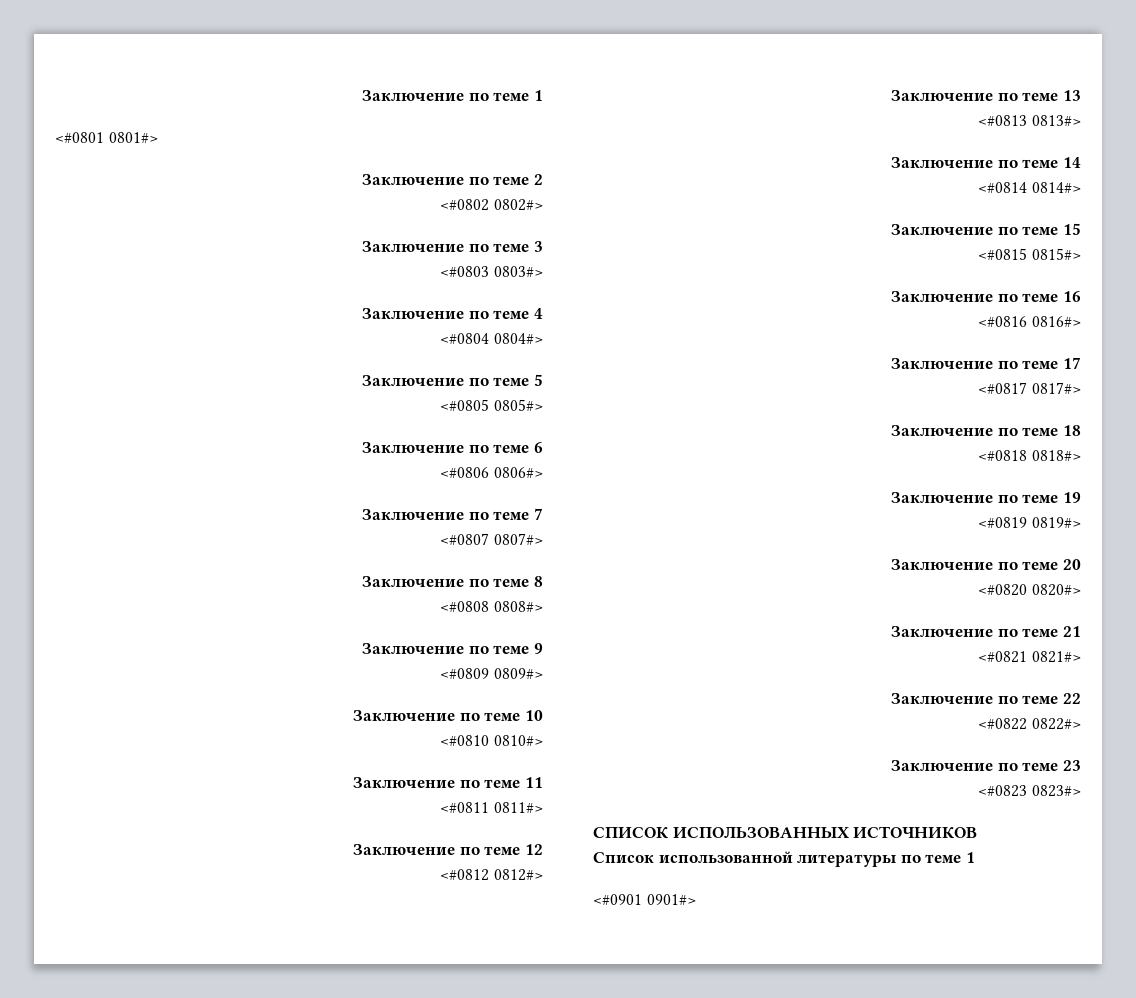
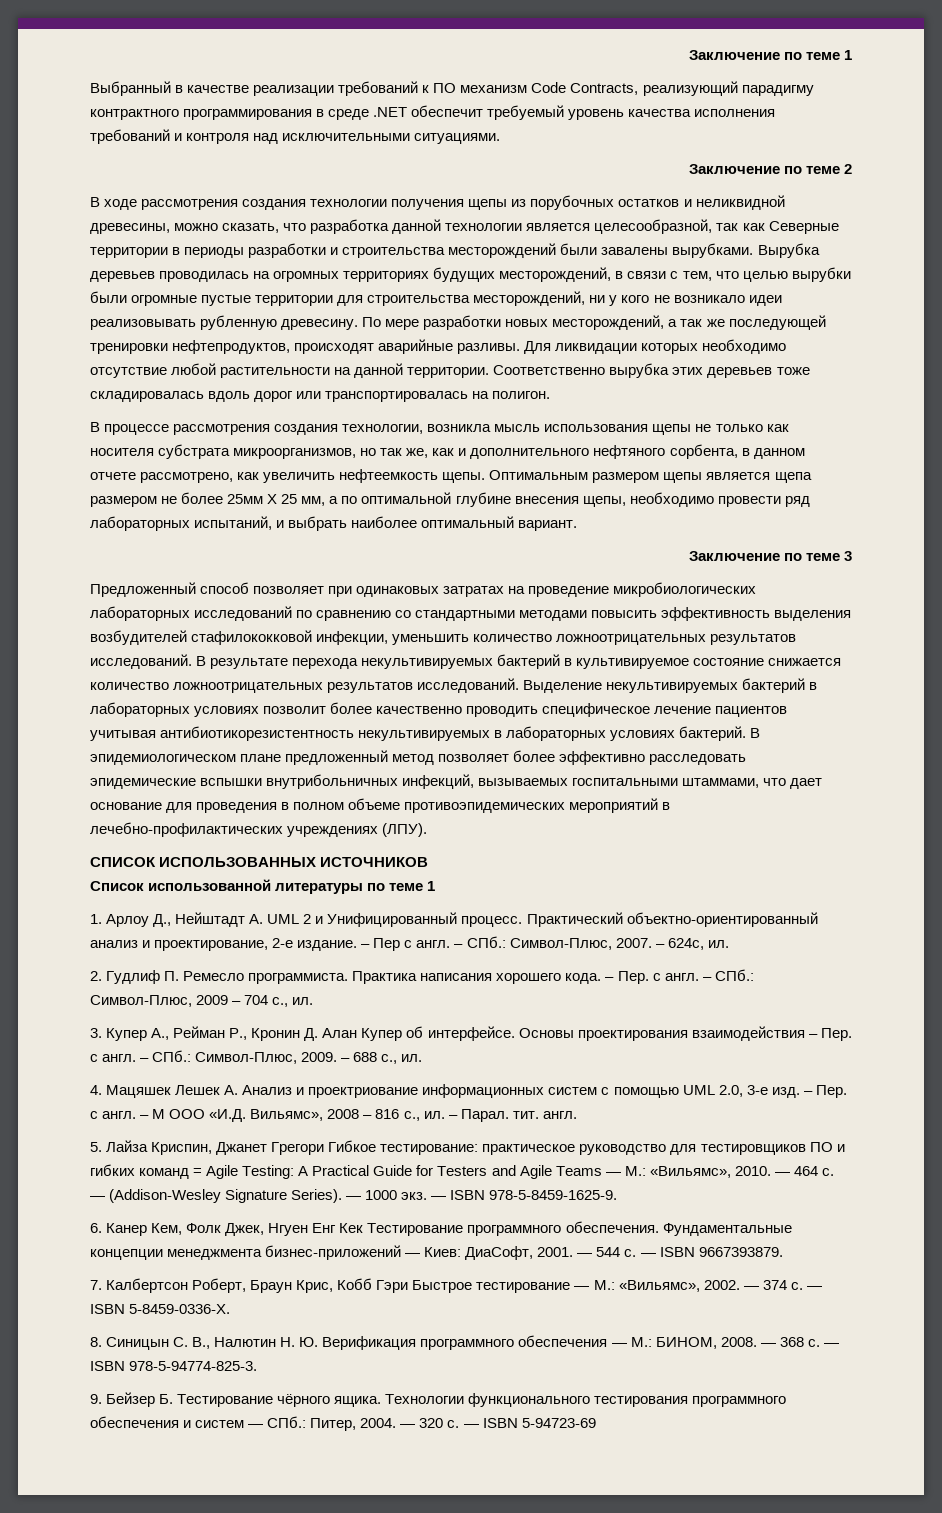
- <#0801 0801#>
+ Выбранный в качестве реализации требований к ПО механизм Code Contracts, реализующий парадигму контрактного программирования в среде .NET обеспечит требуемый уровень качества исполнения требований и контроля над исключительными ситуациями.
  Заключение по теме 2
- <#0802 0802#>
+ В ходе рассмотрения создания технологии получения щепы из порубочных остатков и неликвидной древесины, можно сказать, что разработка данной технологии является целесообразной, так как Северные территории в периоды разработки и строительства месторождений были завалены вырубками. Вырубка деревьев проводилась на огромных территориях будущих месторождений, в связи с тем, что целью вырубки были огромные пустые территории для строительства месторождений, ни у кого не возникало идеи реализовывать рубленную древесину. По мере разработки новых месторождений, а так же последующей тренировки нефтепродуктов, происходят аварийные разливы. Для ликвидации которых необходимо отсутствие любой растительности на данной территории. Соответственно вырубка этих деревьев тоже складировалась вдоль дорог или транспортировалась на полигон.
+ В процессе рассмотрения создания технологии, возникла мысль использования щепы не только как носителя субстрата микроорганизмов, но так же, как и дополнительного нефтяного сорбента, в данном отчете рассмотрено, как увеличить нефтеемкость щепы. Оптимальным размером щепы является щепа размером не более 25мм Х 25 мм, а по оптимальной глубине внесения щепы, необходимо провести ряд лабораторных испытаний, и выбрать наиболее оптимальный вариант.
  Заключение по теме 3
- <#0803 0803#>
- Заключение по теме 4
- <#0804 0804#>
- Заключение по теме 5
- <#0805 0805#>
- Заключение по теме 6
- <#0806 0806#>
- Заключение по теме 7
- <#0807 0807#>
- Заключение по теме 8
- <#0808 0808#>
- Заключение по теме 9
- <#0809 0809#>
- Заключение по теме 10
- <#0810 0810#>
- Заключение по теме 11
- <#0811 0811#>
- Заключение по теме 12
- <#0812 0812#>
- Заключение по теме 13
- <#0813 0813#>
- Заключение по теме 14
- <#0814 0814#>
- Заключение по теме 15
- <#0815 0815#>
- Заключение по теме 16
- <#0816 0816#>
- Заключение по теме 17
- <#0817 0817#>
- Заключение по теме 18
- <#0818 0818#>
- Заключение по теме 19
- <#0819 0819#>
- Заключение по теме 20
- <#0820 0820#>
- Заключение по теме 21
- <#0821 0821#>
- Заключение по теме 22
- <#0822 0822#>
- Заключение по теме 23
- <#0823 0823#>
+ Предложенный способ позволяет при одинаковых затратах на проведение микробиологических лабораторных исследований по сравнению со стандартными методами повысить эффективность выделения возбудителей стафилококковой инфекции, уменьшить количество ложноотрицательных результатов исследований. В результате перехода некультивируемых бактерий в культивируемое состояние снижается количество ложноотрицательных результатов исследований. Выделение некультивируемых бактерий в лабораторных условиях позволит более качественно проводить специфическое лечение пациентов учитывая антибиотикорезистентность некультивируемых в лабораторных условиях бактерий. В эпидемиологическом плане предложенный метод позволяет более эффективно расследовать эпидемические вспышки внутрибольничных инфекций, вызываемых госпитальными штаммами, что дает основание для проведения в полном объеме противоэпидемических мероприятий в лечебно-профилактических учреждениях (ЛПУ).
- <#0901 0901#>
+ 1. Арлоу Д., Нейштадт А. UML 2 и Унифицированный процесс. Практический объектно-ориентированный анализ и проектирование, 2-е издание. – Пер с англ. – СПб.: Символ-Плюс, 2007. – 624с, ил.
+ 2. Гудлиф П. Ремесло программиста. Практика написания хорошего кода. – Пер. с англ. – СПб.: Символ-Плюс, 2009 – 704 с., ил.
+ 3. Купер А., Рейман Р., Кронин Д. Алан Купер об интерфейсе. Основы проектирования взаимодействия – Пер. с англ. – СПб.: Символ-Плюс, 2009. – 688 с., ил.
+ 4. Мацяшек Лешек А. Анализ и проектриование информационных систем с помощью UML 2.0, 3-е изд. – Пер. с англ. – М ООО «И.Д. Вильямс», 2008 – 816 с., ил. – Парал. тит. англ.
+ 5. Лайза Криспин, Джанет Грегори Гибкое тестирование: практическое руководство для тестировщиков ПО и гибких команд = Agile Testing: A Practical Guide for Testers and Agile Teams — М.: «Вильямс», 2010. — 464 с. — (Addison-Wesley Signature Series). — 1000 экз. — ISBN 978-5-8459-1625-9.
+ 6. Канер Кем, Фолк Джек, Нгуен Енг Кек Тестирование программного обеспечения. Фундаментальные концепции менеджмента бизнес-приложений — Киев: ДиаСофт, 2001. — 544 с. — ISBN 9667393879.
+ 7. Калбертсон Роберт, Браун Крис, Кобб Гэри Быстрое тестирование — М.: «Вильямс», 2002. — 374 с. — ISBN 5-8459-0336-X.
+ 8. Синицын С. В., Налютин Н. Ю. Верификация программного обеспечения — М.: БИНОМ, 2008. — 368 с. — ISBN 978-5-94774-825-3.
+ 9. Бейзер Б. Тестирование чёрного ящика. Технологии функционального тестирования программного обеспечения и систем — СПб.: Питер, 2004. — 320 с. — ISBN 5-94723-69

